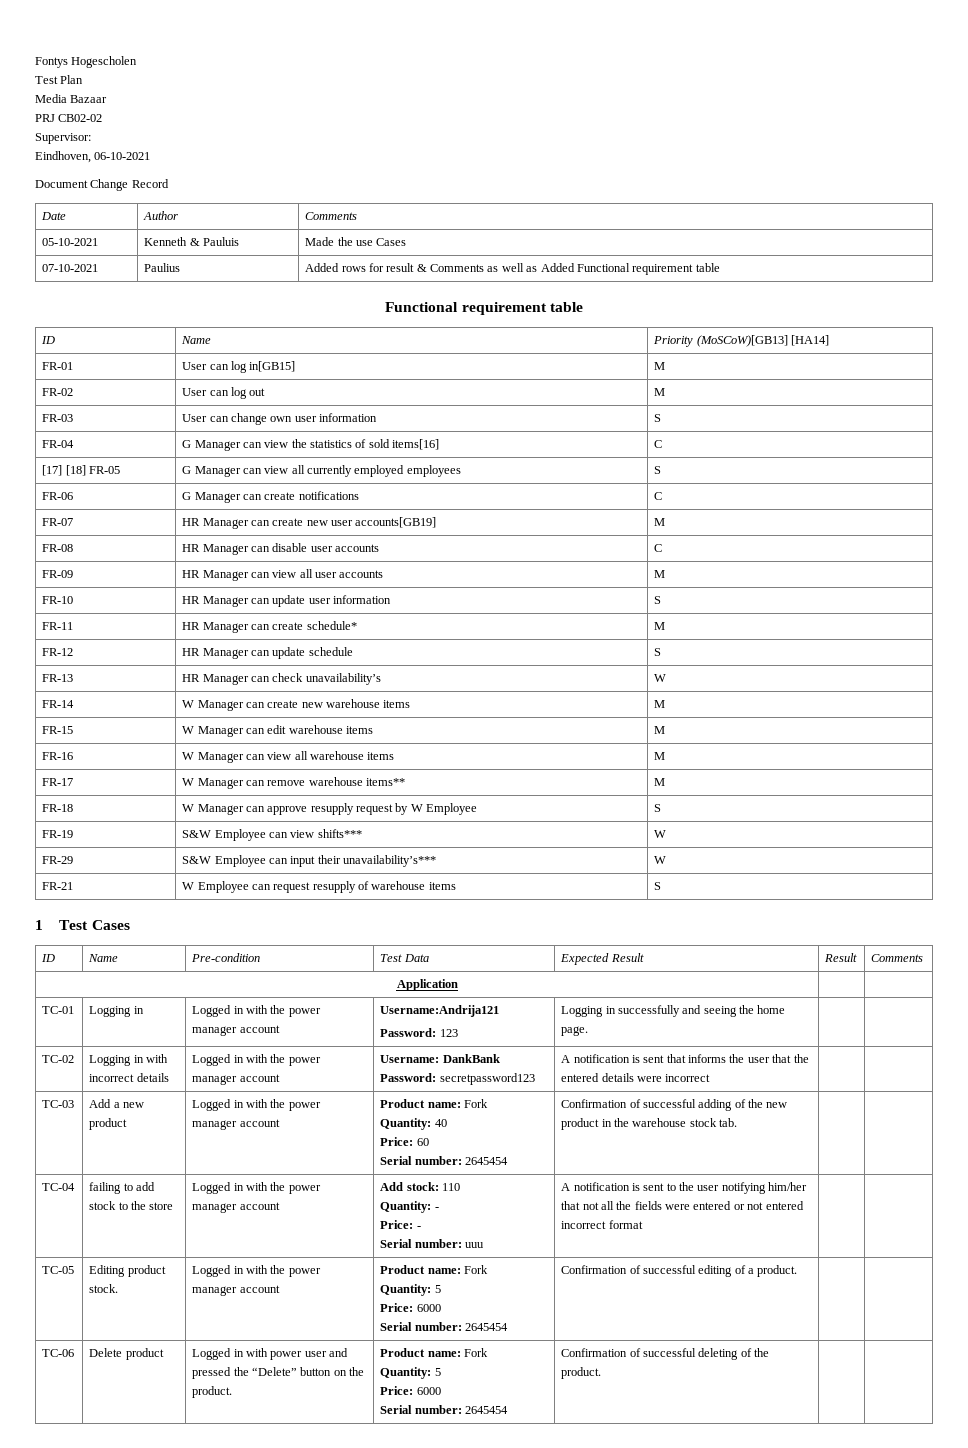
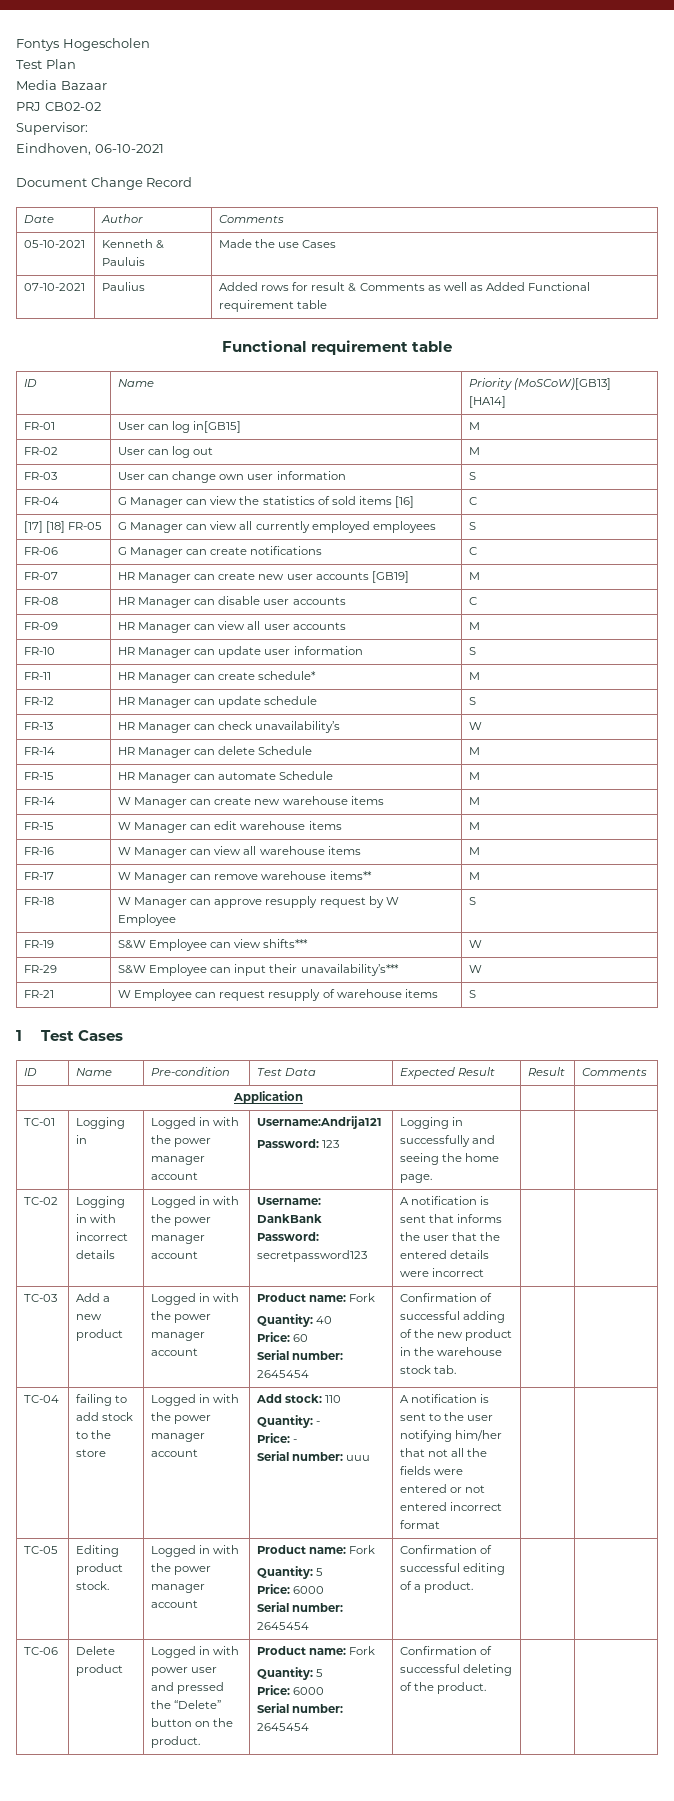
- FR-04 | G Manager can view the statistics of sold items[16] | C
+ FR-04 | G Manager can view the statistics of sold items [16] | C
- FR-07 | HR Manager can create new user accounts[GB19] | M
+ FR-07 | HR Manager can create new user accounts [GB19] | M
+ FR-14 | HR Manager can delete Schedule | M
+ FR-15 | HR Manager can automate Schedule | M

